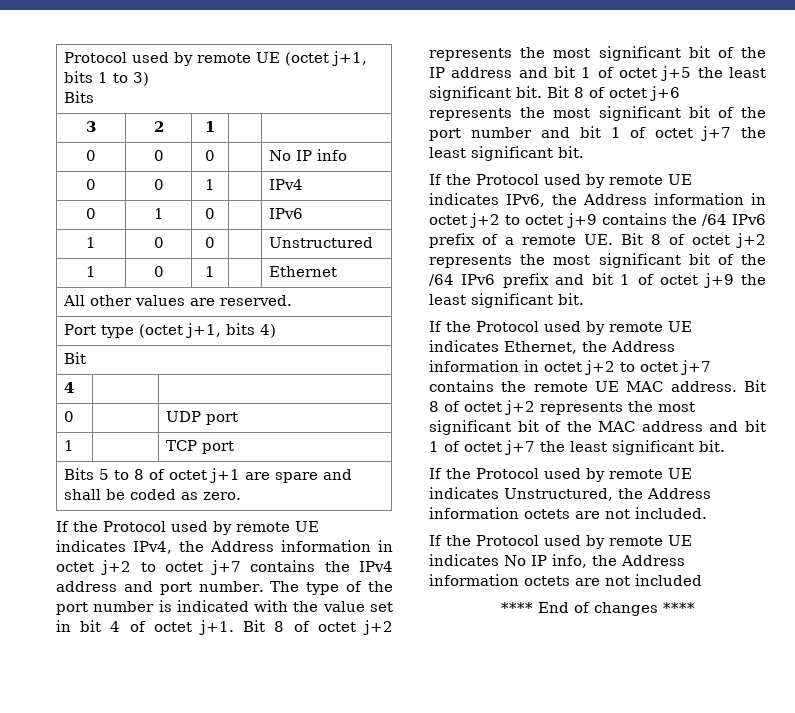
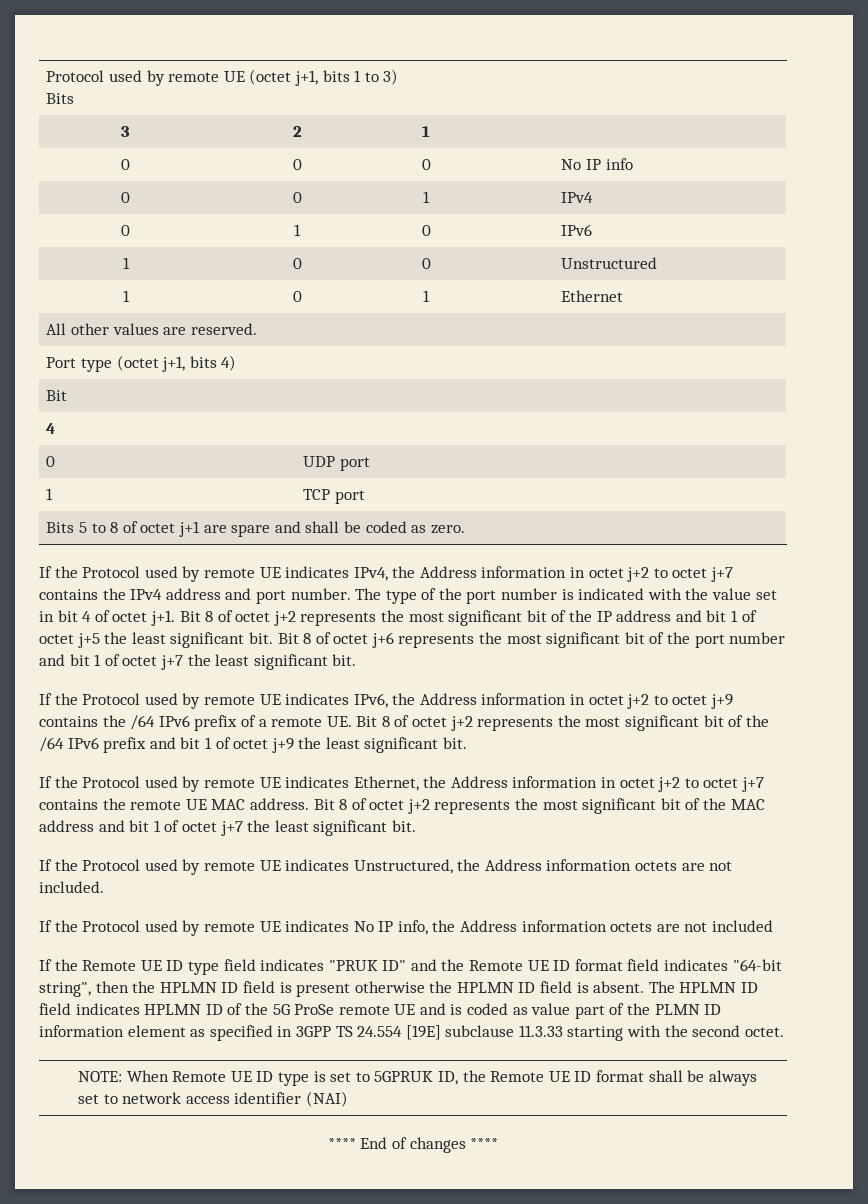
+ If the Remote UE ID type field indicates "PRUK ID" and the Remote UE ID format field indicates "64-bit string", then the HPLMN ID field is present otherwise the HPLMN ID field is absent. The HPLMN ID field indicates HPLMN ID of the 5G ProSe remote UE and is coded as value part of the PLMN ID information element as specified in 3GPP TS 24.554 [19E] subclause 11.3.33 starting with the second octet.
+ NOTE: When Remote UE ID type is set to 5GPRUK ID, the Remote UE ID format shall be always set to network access identifier (NAI)

